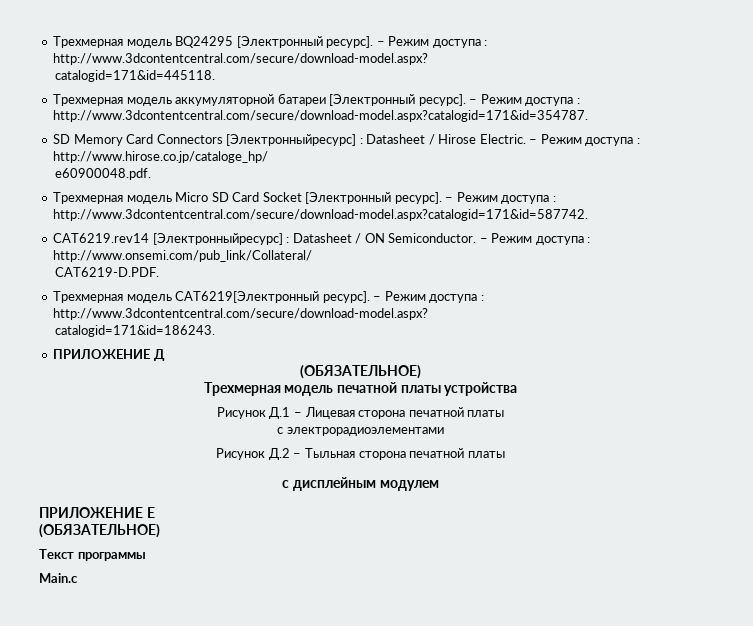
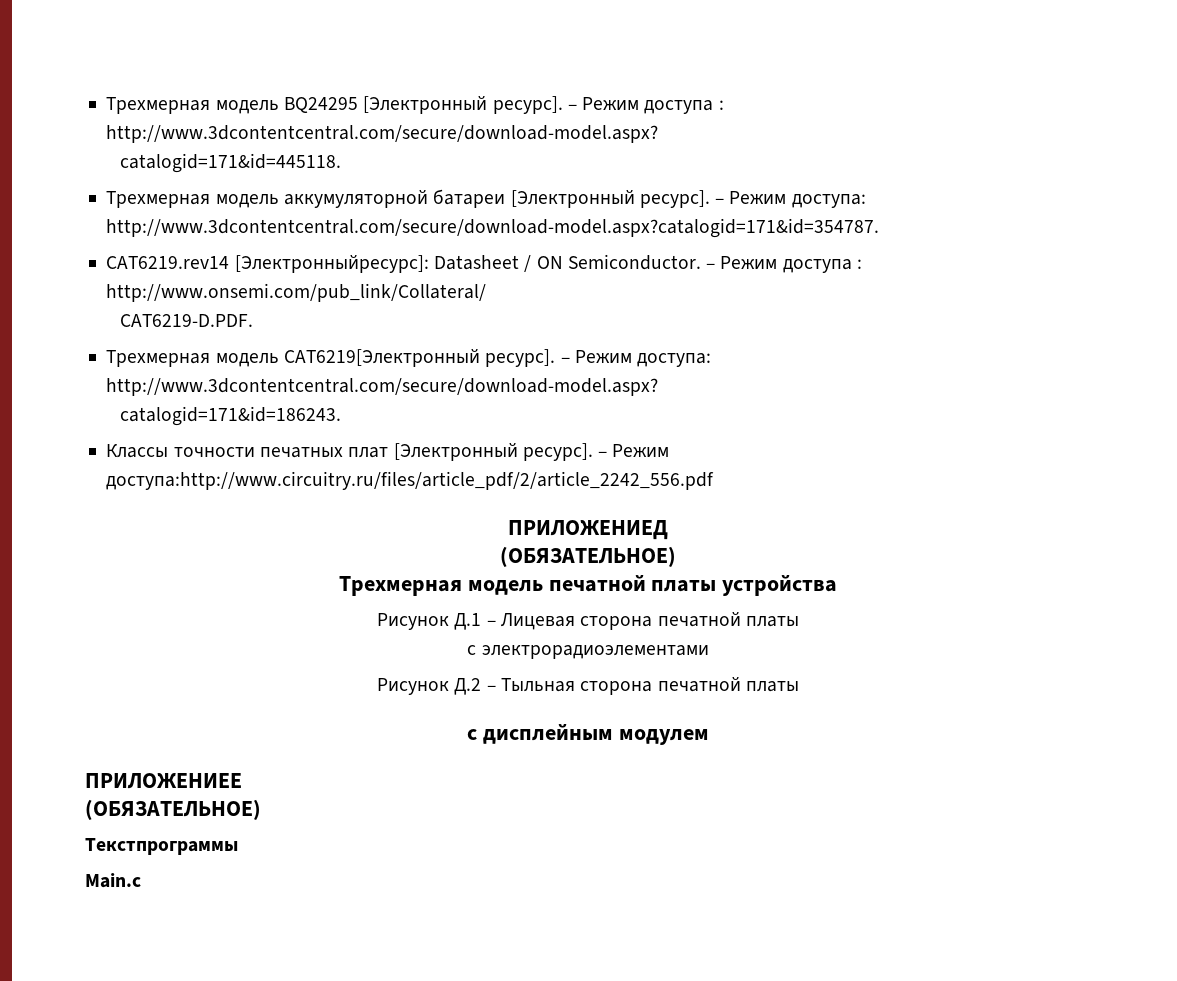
- – Режим доступа : http://www.3dcontentcentral.com/secure/download-model.aspx?catalogid=171&id=354787.
+ – Режим доступа: http://www.3dcontentcentral.com/secure/download-model.aspx?catalogid=171&id=354787.
- SD Memory Card Connectors [Электронныйресурс] : Datasheet / Hirose Electric. – Режим доступа : http://www.hirose.co.jp/cataloge_hp/
- e60900048.pdf.
- Трехмерная модель Micro SD Card Socket [Электронный ресурс]. – Режим доступа : http://www.3dcontentcentral.com/secure/download-model.aspx?catalogid=171&id=587742.
- CAT6219.rev14 [Электронныйресурс] : Datasheet / ON Semiconductor.
+ CAT6219.rev14 [Электронныйресурс]: Datasheet / ON Semiconductor.
- Трехмерная модель CAT6219[Электронный ресурс]. – Режим доступа : http://www.3dcontentcentral.com/secure/download-model.aspx?
+ Трехмерная модель CAT6219[Электронный ресурс]. – Режим доступа: http://www.3dcontentcentral.com/secure/download-model.aspx?
- ПРИЛОЖЕНИЕ Д
+ Классы точности печатных плат [Электронный ресурс]. – Режим доступа:http://www.circuitry.ru/files/article_pdf/2/article_2242_556.pdf
+ ПРИЛОЖЕНИЕД
- ПРИЛОЖЕНИЕ Е
+ ПРИЛОЖЕНИЕЕ
  (ОБЯЗАТЕЛЬНОЕ)
- Текст программы
+ Текстпрограммы

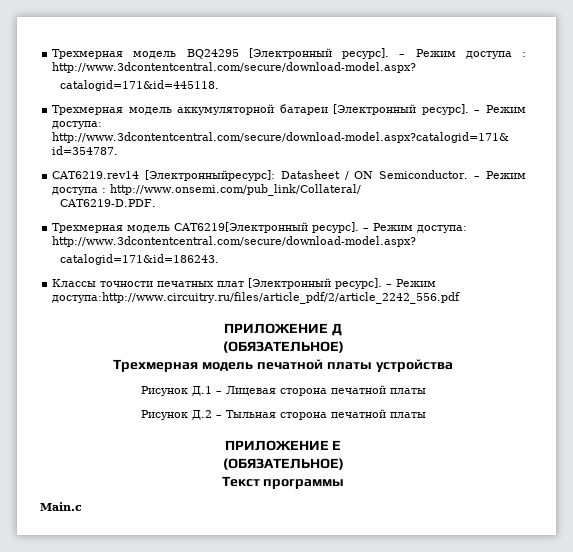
- ПРИЛОЖЕНИЕД
+ ПРИЛОЖЕНИЕ Д
- с электрорадиоэлементами
- с дисплейным модулем
- ПРИЛОЖЕНИЕЕ
+ ПРИЛОЖЕНИЕ Е
  (ОБЯЗАТЕЛЬНОЕ)
- Текстпрограммы
+ Текст программы

